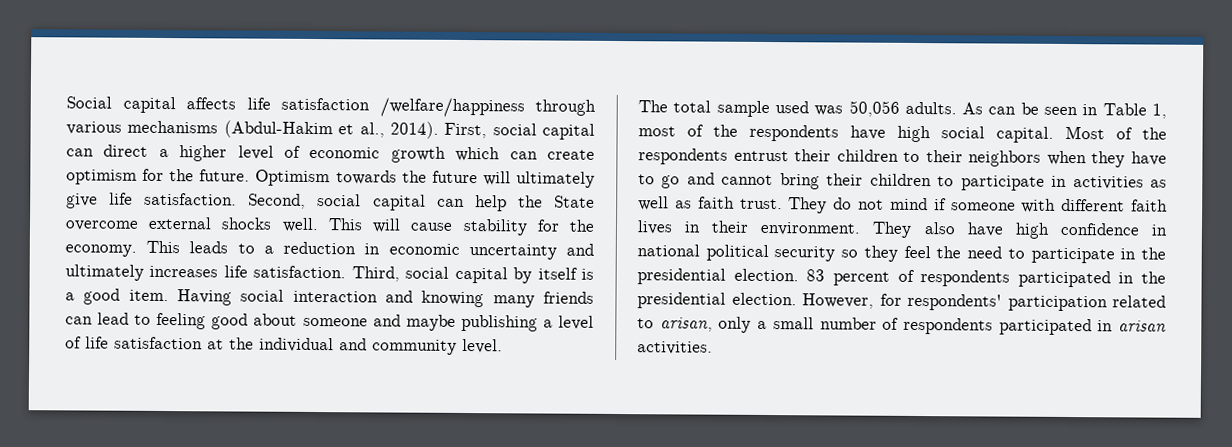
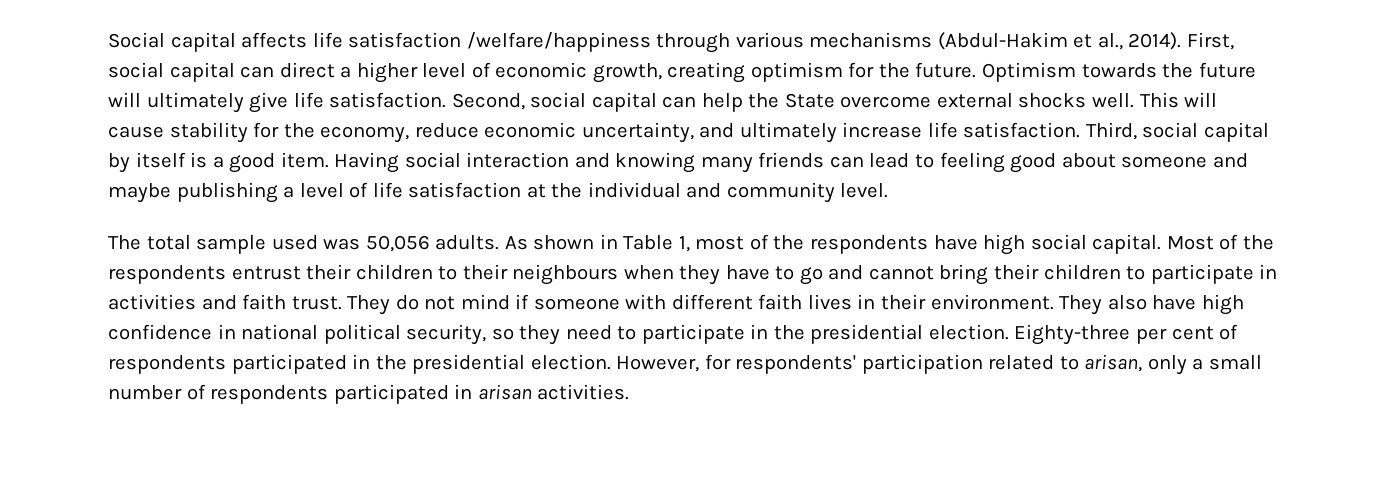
- First, social capital can direct a higher level of economic growth which can create optimism for the future.
+ First, social capital can direct a higher level of economic growth, creating optimism for the future.
- This will cause stability for the economy. This leads to a reduction in economic uncertainty and ultimately increases life satisfaction.
+ This will cause stability for the economy, reduce economic uncertainty, and ultimately increase life satisfaction.
- As can be seen in Table 1, most of the respondents have high social capital.
+ As shown in Table 1, most of the respondents have high social capital.
- Most of the respondents entrust their children to their neighbors when they have to go and cannot bring their children to participate in activities as well as faith trust.
+ Most of the respondents entrust their children to their neighbours when they have to go and cannot bring their children to participate in activities and faith trust.
- They also have high confidence in national political security so they feel the need to participate in the presidential election.
+ They also have high confidence in national political security, so they need to participate in the presidential election.
- 83 percent of respondents participated in the presidential election.
+ Eighty-three per cent of respondents participated in the presidential election.

